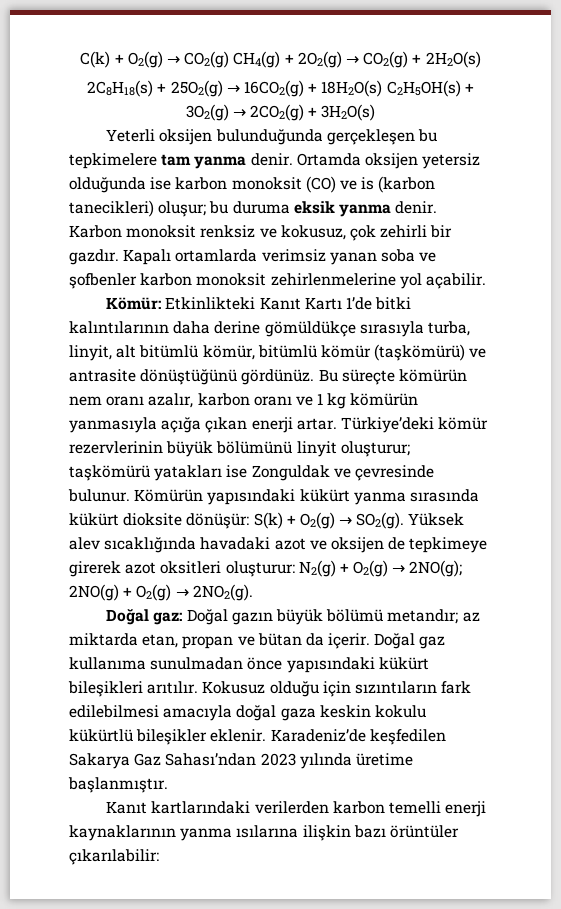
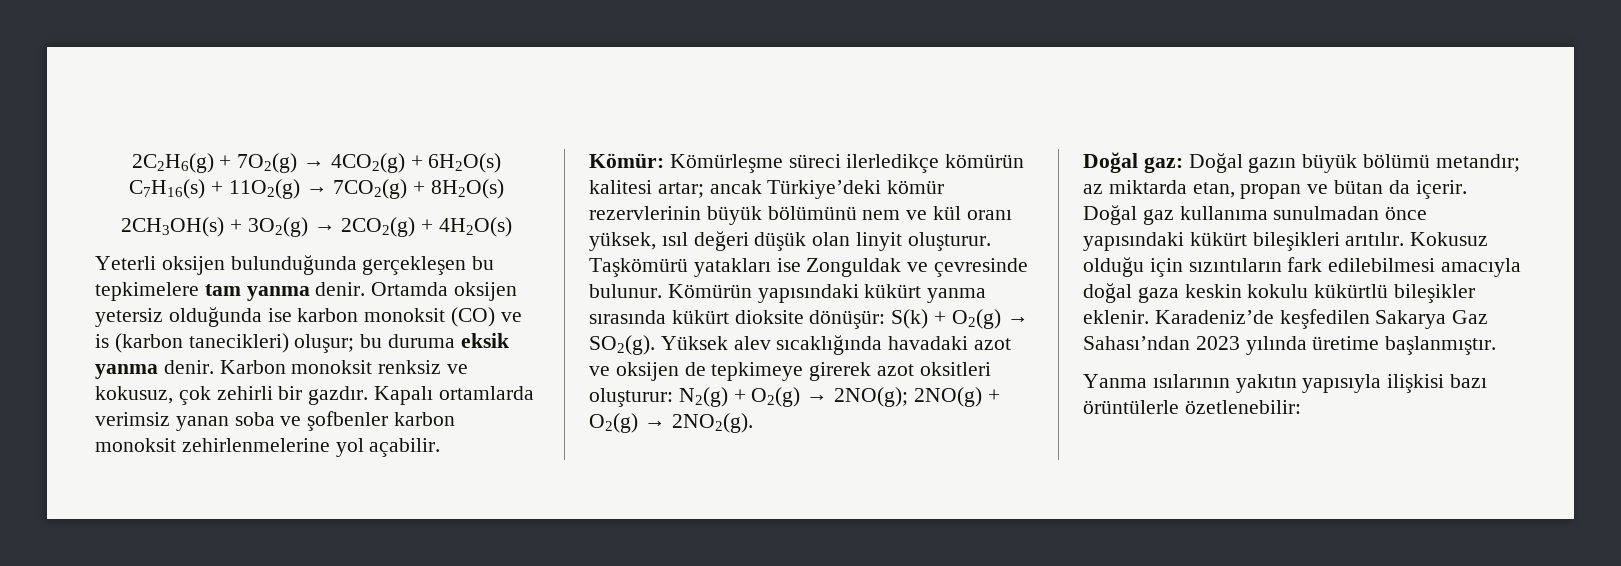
- C(k) + O2(g) → CO2(g) CH4(g) + 2O2(g) → CO2(g) + 2H2O(s)
- 2C8H18(s) + 25O2(g) → 16CO2(g) + 18H2O(s) C2H5OH(s) + 3O2(g) → 2CO2(g) + 3H2O(s)
+ 2C2H6(g) + 7O2(g) → 4CO2(g) + 6H2O(s) C7H16(s) + 11O2(g) → 7CO2(g) + 8H2O(s)
+ 2CH3OH(s) + 3O2(g) → 2CO2(g) + 4H2O(s)
- Kömür: Etkinlikteki Kanıt Kartı 1’de bitki kalıntılarının daha derine gömüldükçe sırasıyla turba, linyit, alt bitümlü kömür, bitümlü kömür (taşkömürü) ve antrasite dönüştüğünü gördünüz. Bu süreçte kömürün nem oranı azalır, karbon oranı ve 1 kg kömürün yanmasıyla açığa çıkan enerji artar. Türkiye’deki kömür rezervlerinin büyük bölümünü linyit oluşturur; taşkömürü yatakları ise Zonguldak ve çevresinde bulunur.
+ Kömür: Kömürleşme süreci ilerledikçe kömürün kalitesi artar; ancak Türkiye’deki kömür rezervlerinin büyük bölümünü nem ve kül oranı yüksek, ısıl değeri düşük olan linyit oluşturur. Taşkömürü yatakları ise Zonguldak ve çevresinde bulunur.
- Kanıt kartlarındaki verilerden karbon temelli enerji kaynaklarının yanma ısılarına ilişkin bazı örüntüler çıkarılabilir:
+ Yanma ısılarının yakıtın yapısıyla ilişkisi bazı örüntülerle özetlenebilir:

